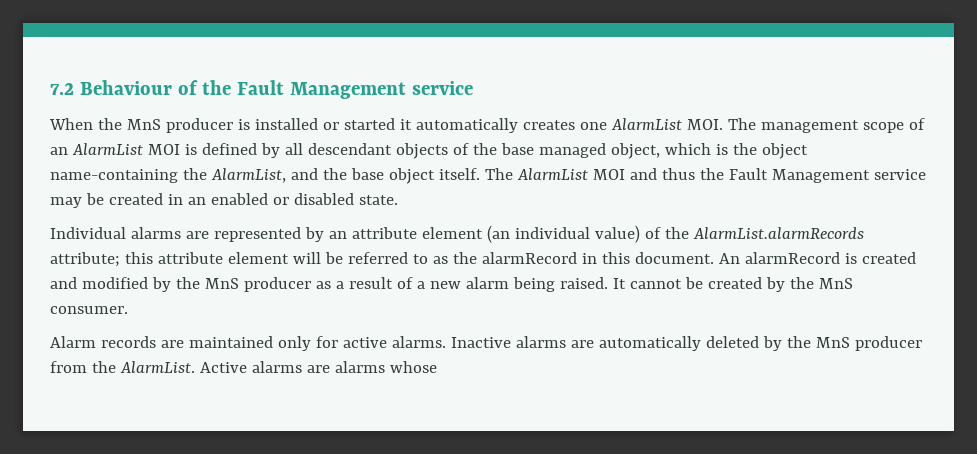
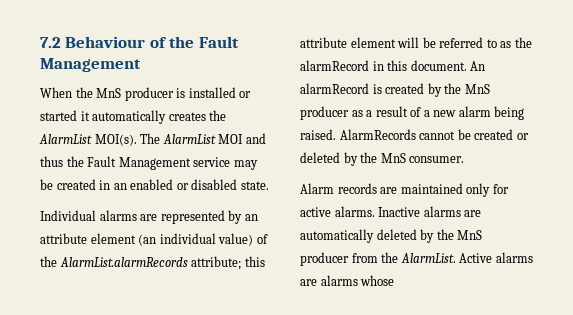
- 7.2 Behaviour of the Fault Management service
+ 7.2 Behaviour of the Fault Management
- When the MnS producer is installed or started it automatically creates one AlarmList MOI. The management scope of an AlarmList MOI is defined by all descendant objects of the base managed object, which is the object name-containing the AlarmList, and the base object itself.
+ When the MnS producer is installed or started it automatically creates the AlarmList MOI(s).
- An alarmRecord is created and modified by the MnS producer as a result of a new alarm being raised.
+ An alarmRecord is created by the MnS producer as a result of a new alarm being raised.
- It cannot be created by the MnS consumer.
+ AlarmRecords cannot be created or deleted by the MnS consumer.

